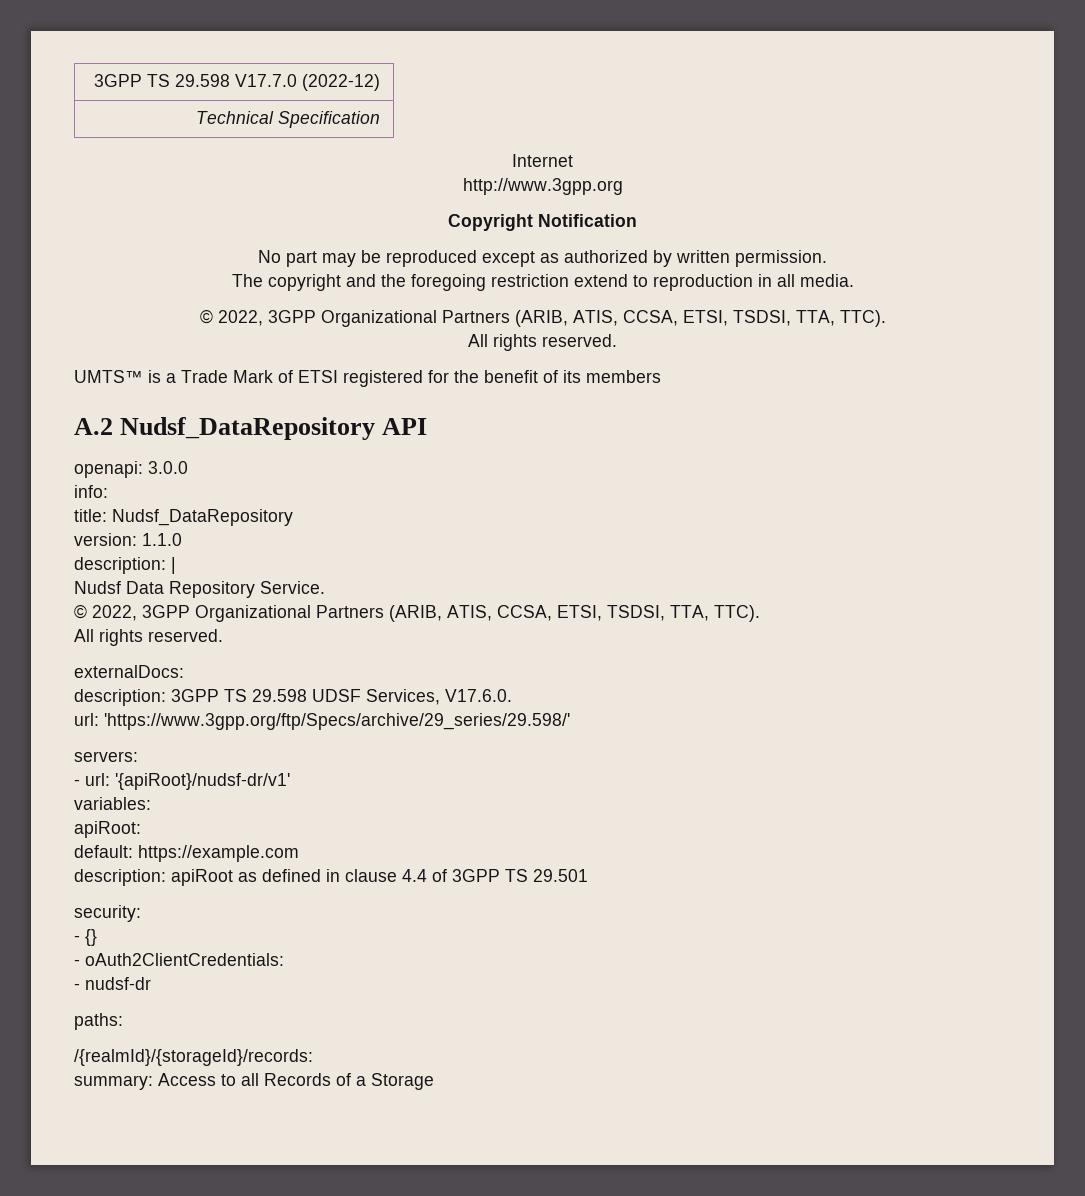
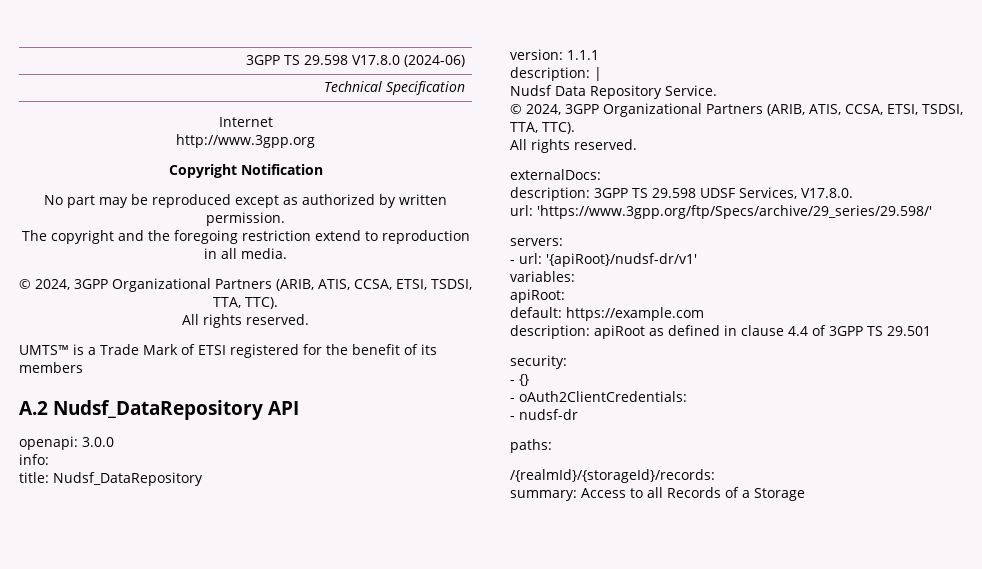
- 3GPP TS 29.598 V17.7.0 (2022-12)
+ 3GPP TS 29.598 V17.8.0 (2024-06)
  The copyright and the foregoing restriction extend to reproduction in all media.
- © 2022, 3GPP Organizational Partners (ARIB, ATIS, CCSA, ETSI, TSDSI, TTA, TTC).
+ © 2024, 3GPP Organizational Partners (ARIB, ATIS, CCSA, ETSI, TSDSI, TTA, TTC).
- version: 1.1.0
+ version: 1.1.1
  Nudsf Data Repository Service.
- © 2022, 3GPP Organizational Partners (ARIB, ATIS, CCSA, ETSI, TSDSI, TTA, TTC).
+ © 2024, 3GPP Organizational Partners (ARIB, ATIS, CCSA, ETSI, TSDSI, TTA, TTC).
- description: 3GPP TS 29.598 UDSF Services, V17.6.0.
+ description: 3GPP TS 29.598 UDSF Services, V17.8.0.

